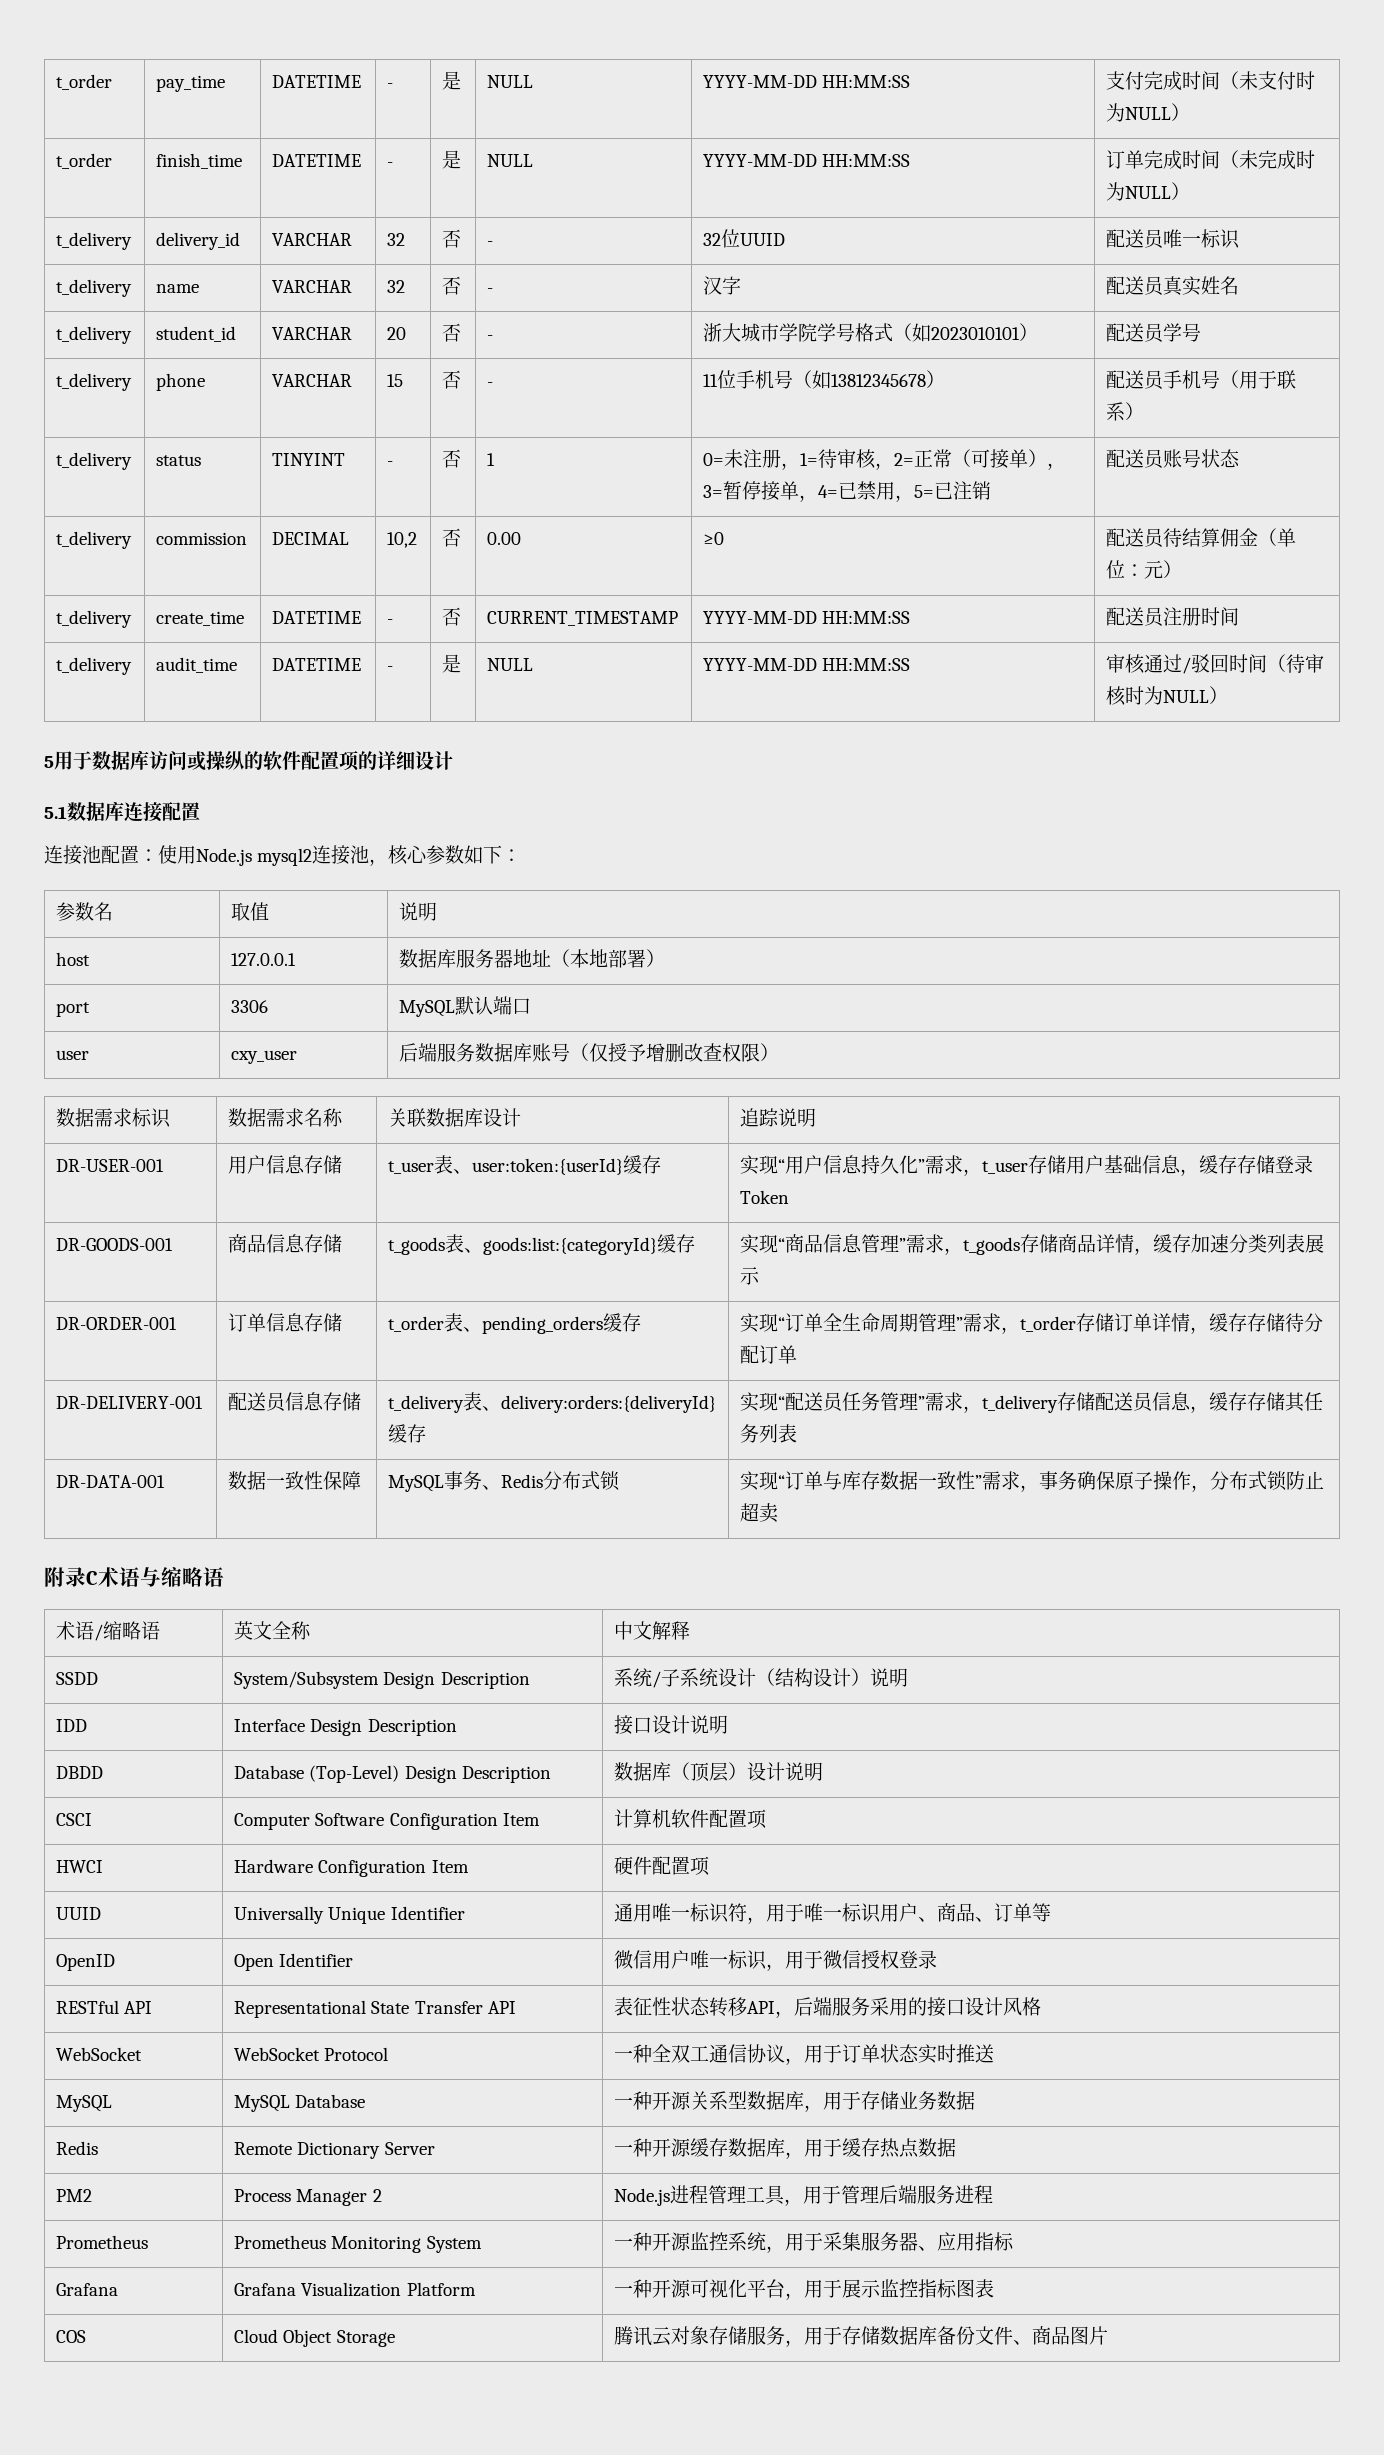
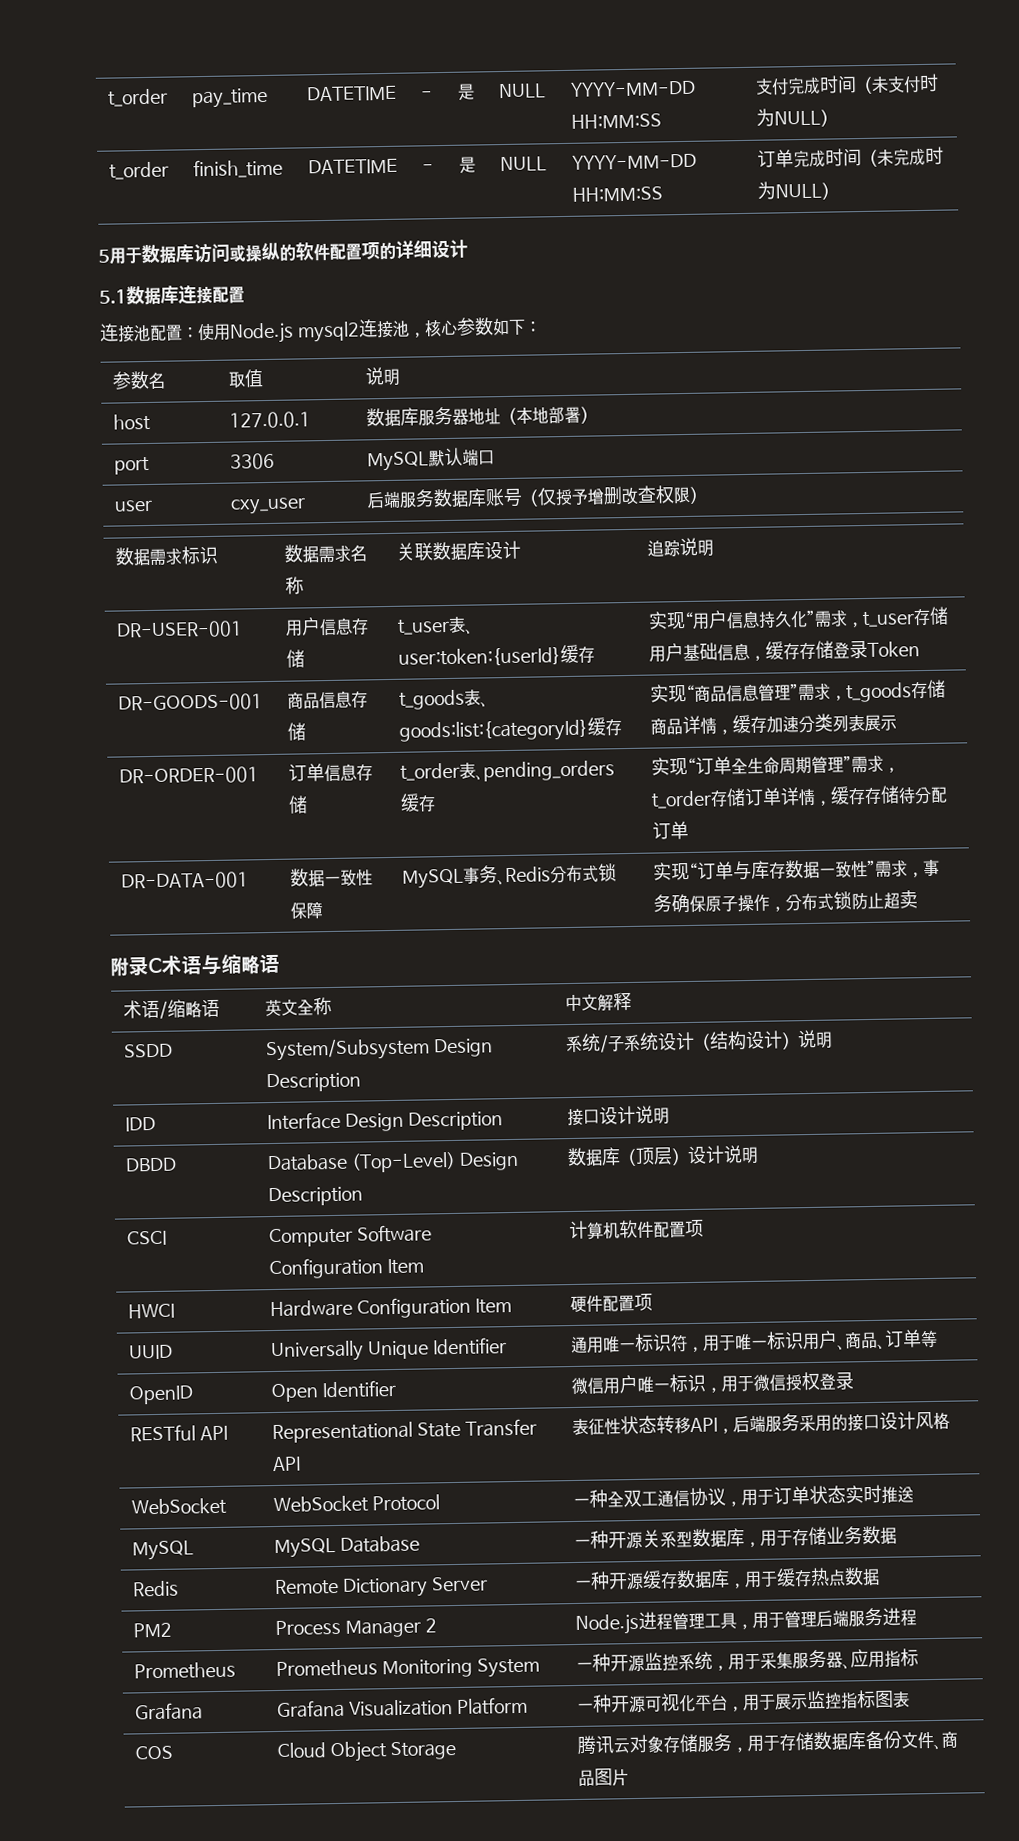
- t_delivery | delivery_id | VARCHAR | 32 | 否 | - | 32位UUID | 配送员唯一标识
- t_delivery | name | VARCHAR | 32 | 否 | - | 汉字 | 配送员真实姓名
- t_delivery | student_id | VARCHAR | 20 | 否 | - | 浙大城市学院学号格式（如2023010101） | 配送员学号
- t_delivery | phone | VARCHAR | 15 | 否 | - | 11位手机号（如13812345678） | 配送员手机号（用于联系）
- t_delivery | status | TINYINT | - | 否 | 1 | 0=未注册，1=待审核，2=正常（可接单），3=暂停接单，4=已禁用，5=已注销 | 配送员账号状态
- t_delivery | commission | DECIMAL | 10,2 | 否 | 0.00 | ≥0 | 配送员待结算佣金（单位：元）
- t_delivery | create_time | DATETIME | - | 否 | CURRENT_TIMESTAMP | YYYY-MM-DD HH:MM:SS | 配送员注册时间
- t_delivery | audit_time | DATETIME | - | 是 | NULL | YYYY-MM-DD HH:MM:SS | 审核通过/驳回时间（待审核时为NULL）
- DR-DELIVERY-001 | 配送员信息存储 | t_delivery表、delivery:orders:{deliveryId}缓存 | 实现“配送员任务管理”需求，t_delivery存储配送员信息，缓存存储其任务列表

